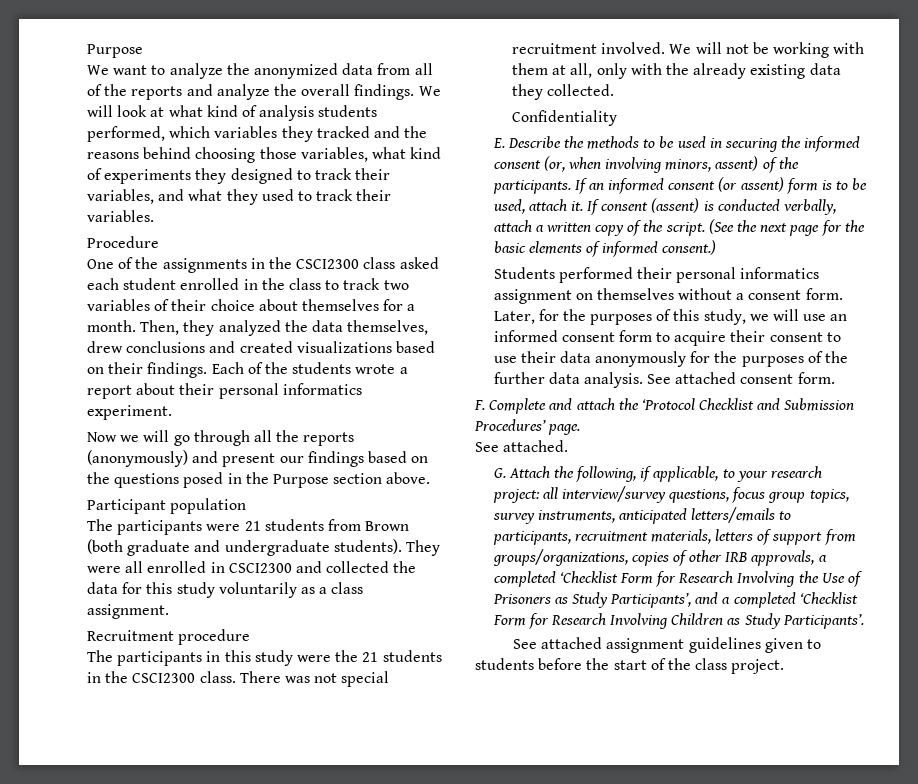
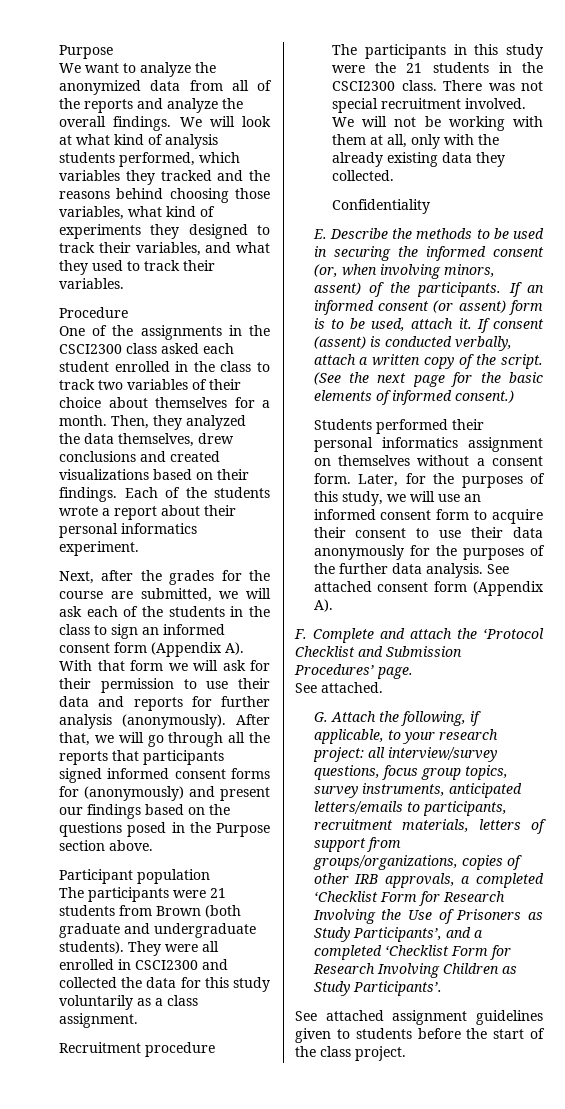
- Now we will go through all the reports (anonymously) and present our findings based on the questions posed in the Purpose section above.
+ Next, after the grades for the course are submitted, we will ask each of the students in the class to sign an informed consent form (Appendix A). With that form we will ask for their permission to use their data and reports for further analysis (anonymously). After that, we will go through all the reports that participants signed informed consent forms for (anonymously) and present our findings based on the questions posed in the Purpose section above.
- See attached consent form.
+ See attached consent form (Appendix A).

